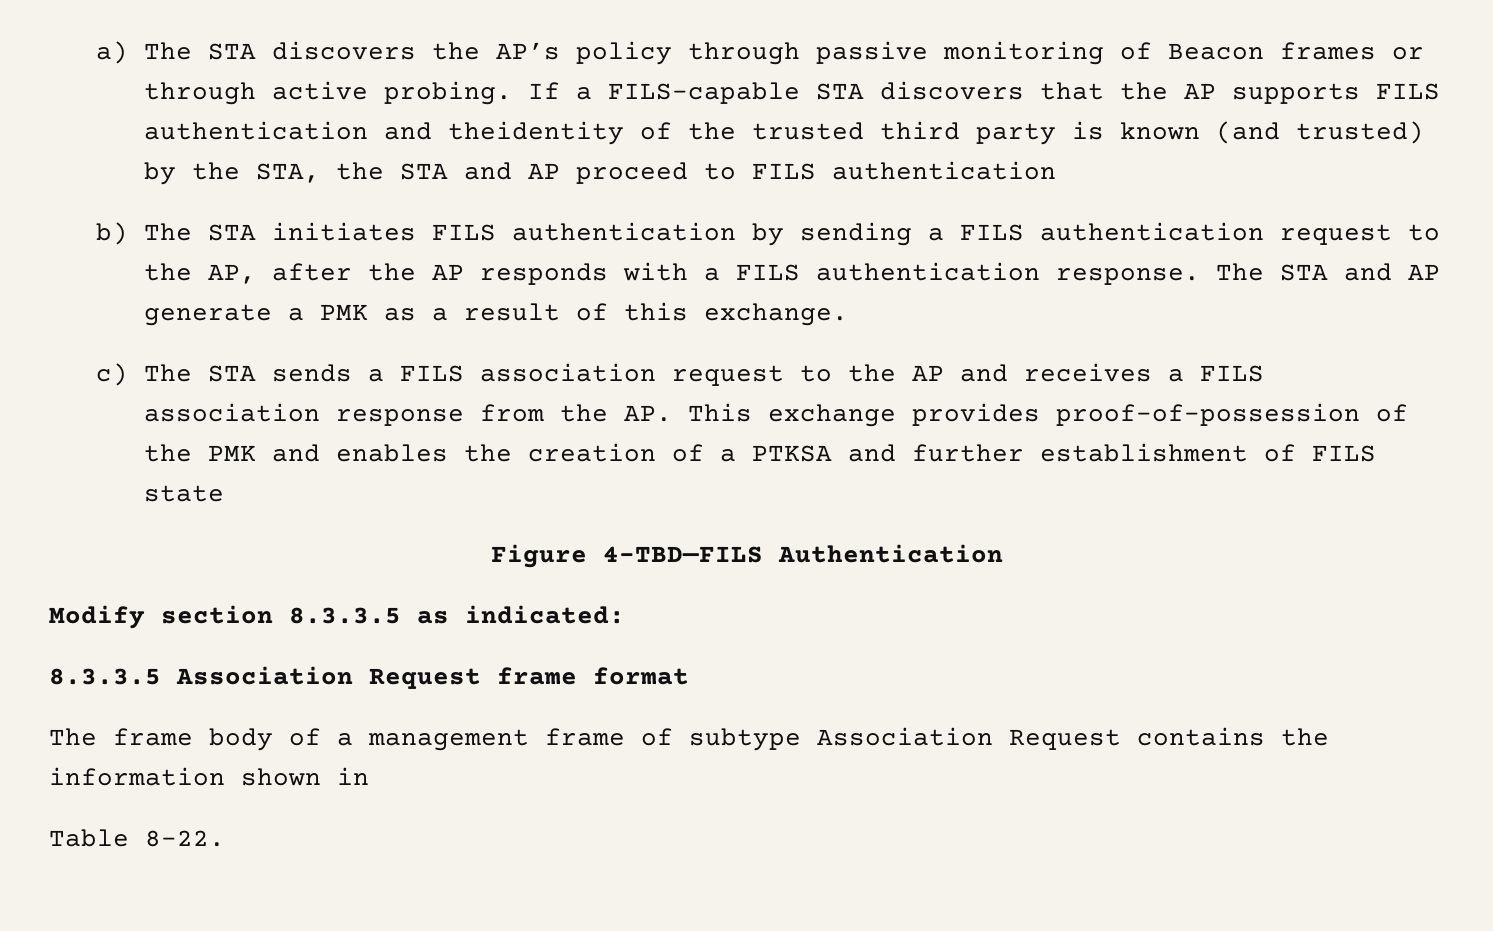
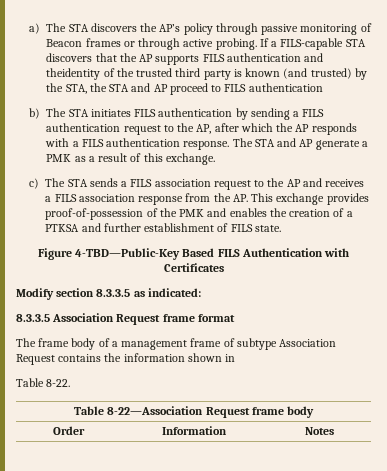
- b) The STA initiates FILS authentication by sending a FILS authentication request to the AP, after the AP responds with a FILS authentication response.
+ b) The STA initiates FILS authentication by sending a FILS authentication request to the AP, after which the AP responds with a FILS authentication response.
- c) The STA sends a FILS association request to the AP and receives a FILS association response from the AP. This exchange provides proof-of-possession of the PMK and enables the creation of a PTKSA and further establishment of FILS state
+ c) The STA sends a FILS association request to the AP and receives a FILS association response from the AP. This exchange provides proof-of-possession of the PMK and enables the creation of a PTKSA and further establishment of FILS state.
- Figure 4-TBD—FILS Authentication
+ Figure 4-TBD—Public-Key Based FILS Authentication with Certificates
+ Table 8-22—Association Request frame body
+ Order | Information | Notes

